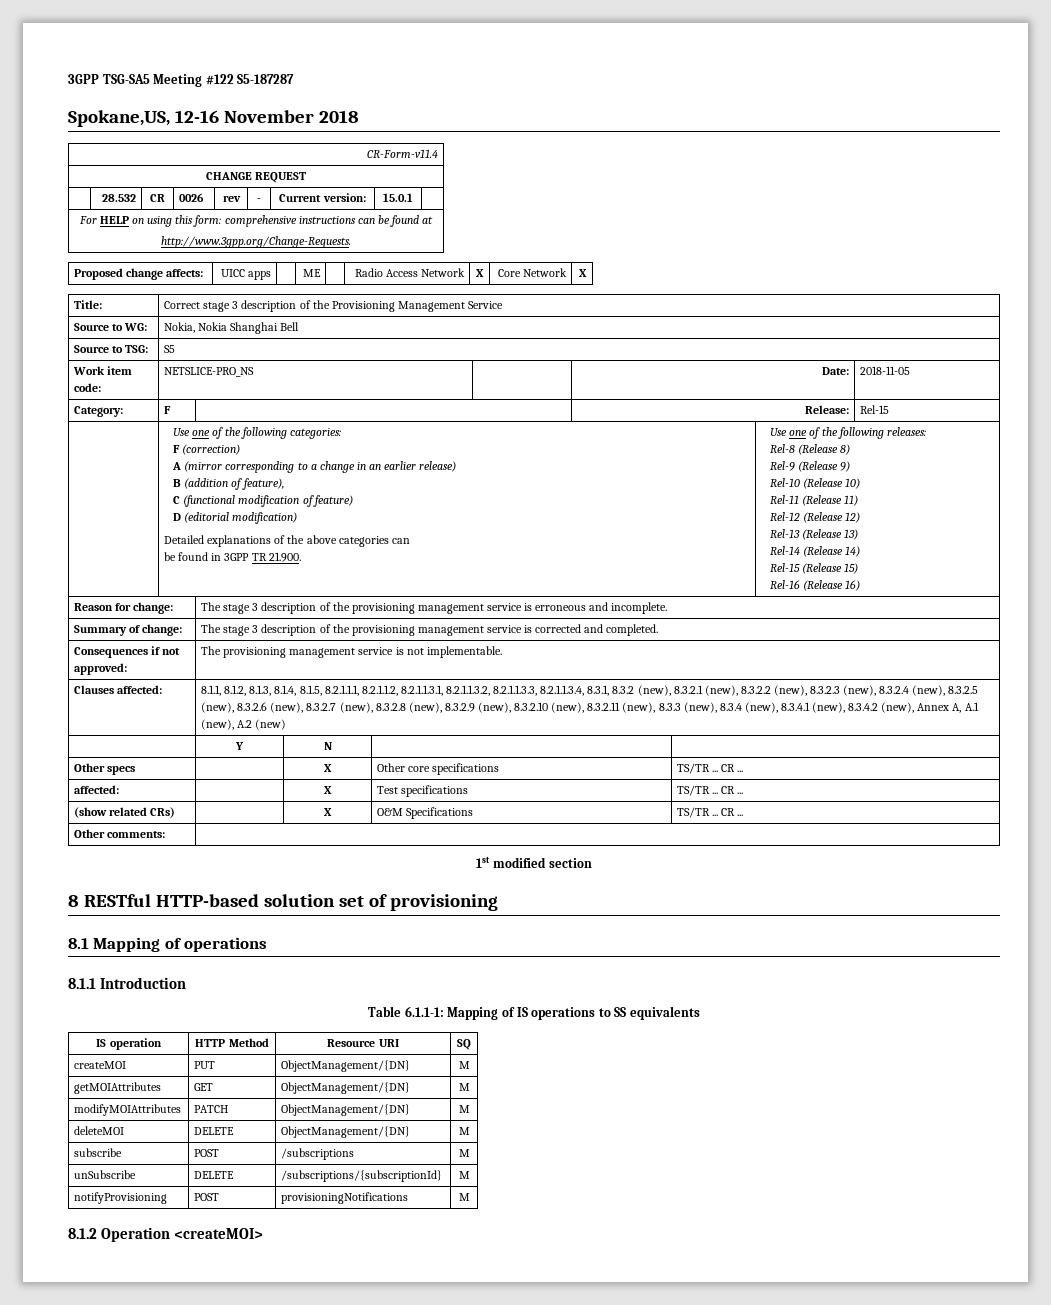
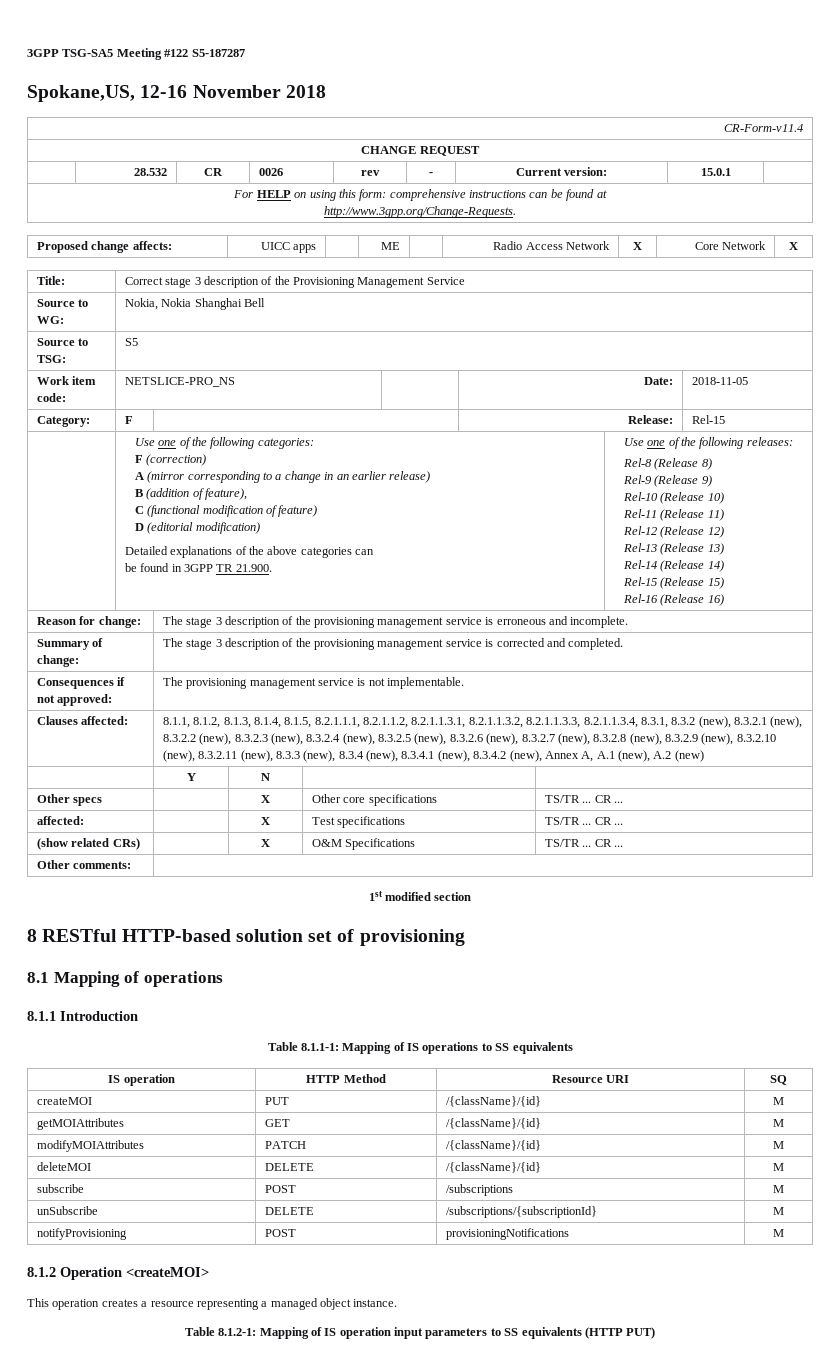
- Table 6.1.1-1: Mapping of IS operations to SS equivalents
+ Table 8.1.1-1: Mapping of IS operations to SS equivalents
- createMOI | PUT | ObjectManagement/{DN} | M
+ createMOI | PUT | /{className}/{id} | M
- getMOIAttributes | GET | ObjectManagement/{DN} | M
+ getMOIAttributes | GET | /{className}/{id} | M
- modifyMOIAttributes | PATCH | ObjectManagement/{DN} | M
+ modifyMOIAttributes | PATCH | /{className}/{id} | M
- deleteMOI | DELETE | ObjectManagement/{DN} | M
+ deleteMOI | DELETE | /{className}/{id} | M
+ This operation creates a resource representing a managed object instance.
+ Table 8.1.2-1: Mapping of IS operation input parameters to SS equivalents (HTTP PUT)

